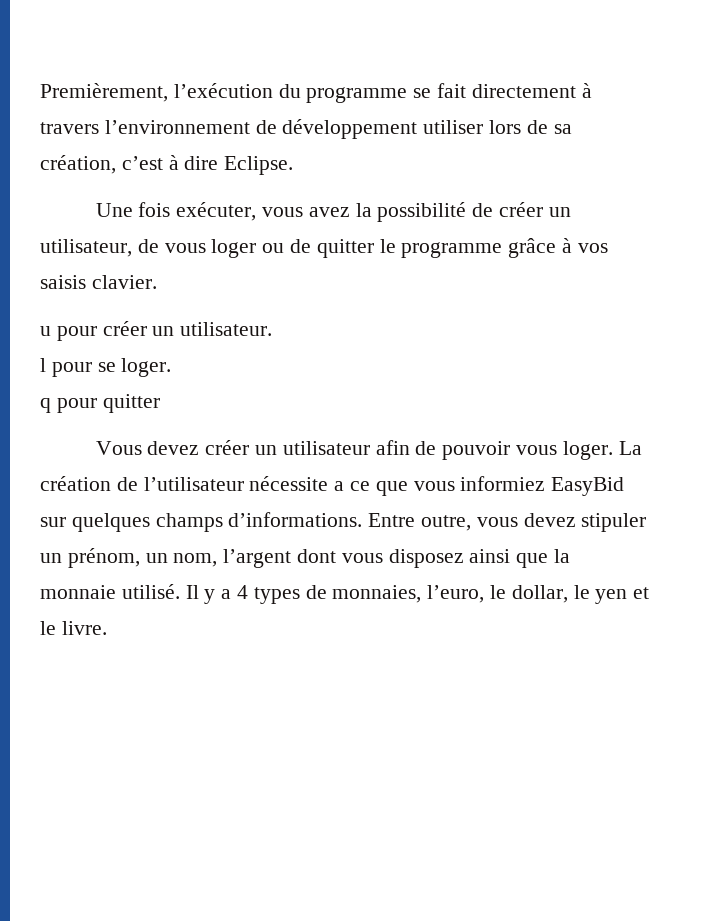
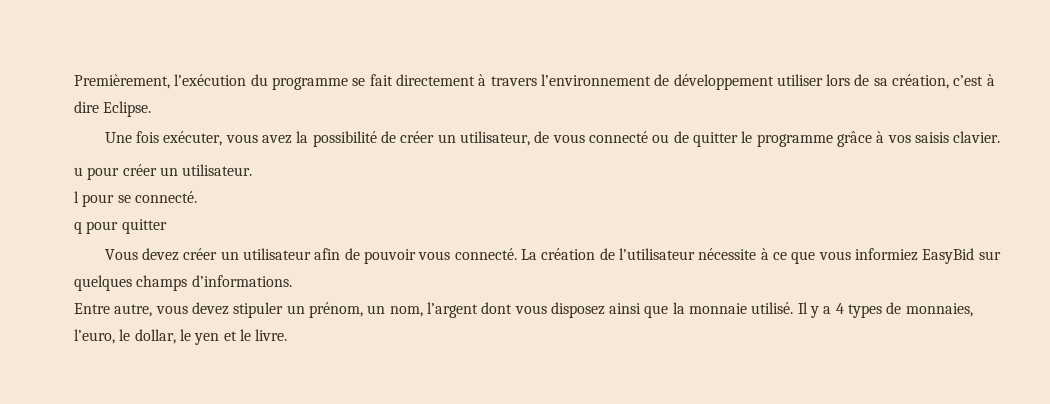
- Une fois exécuter, vous avez la possibilité de créer un utilisateur, de vous loger ou de quitter le programme grâce à vos saisis clavier.
+ Une fois exécuter, vous avez la possibilité de créer un utilisateur, de vous connecté ou de quitter le programme grâce à vos saisis clavier.
- l pour se loger.
+ l pour se connecté.
- Vous devez créer un utilisateur afin de pouvoir vous loger.
+ Vous devez créer un utilisateur afin de pouvoir vous connecté.
- La création de l’utilisateur nécessite a ce que vous informiez EasyBid sur quelques champs d’informations. Entre outre, vous devez stipuler un prénom, un nom, l’argent dont vous disposez ainsi que la monnaie utilisé.
+ La création de l’utilisateur nécessite à ce que vous informiez EasyBid sur quelques champs d’informations.
+ Entre autre, vous devez stipuler un prénom, un nom, l’argent dont vous disposez ainsi que la monnaie utilisé.

